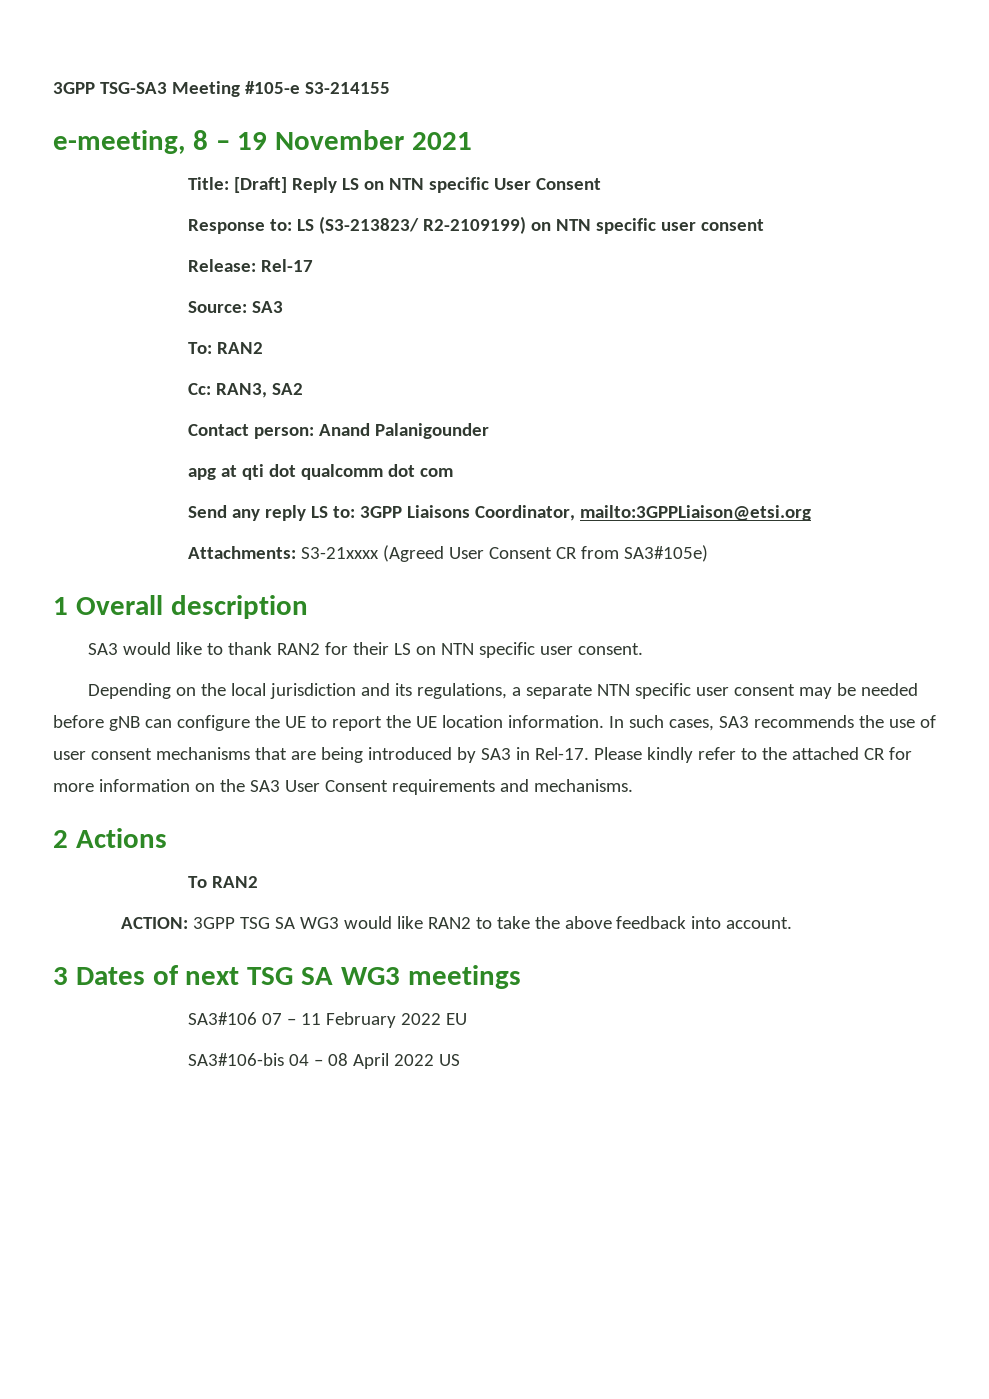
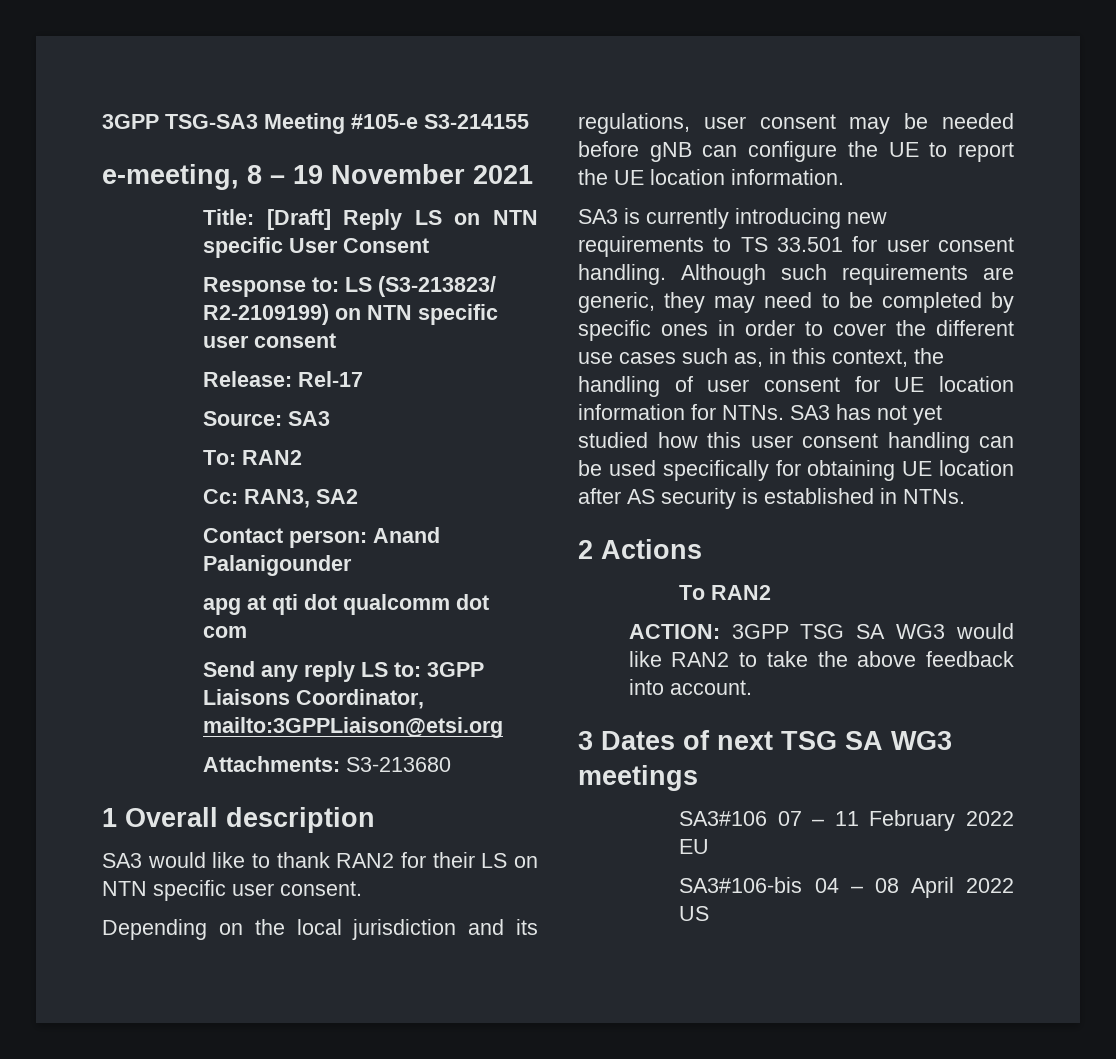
- Attachments: S3-21xxxx (Agreed User Consent CR from SA3#105e)
+ Attachments: S3-213680
- Depending on the local jurisdiction and its regulations, a separate NTN specific user consent may be needed before gNB can configure the UE to report the UE location information. In such cases, SA3 recommends the use of user consent mechanisms that are being introduced by SA3 in Rel-17. Please kindly refer to the attached CR for more information on the SA3 User Consent requirements and mechanisms.
+ Depending on the local jurisdiction and its regulations, user consent may be needed before gNB can configure the UE to report the UE location information.
+ SA3 is currently introducing new requirements to TS 33.501 for user consent handling. Although such requirements are generic, they may need to be completed by specific ones in order to cover the different use cases such as, in this context, the handling of user consent for UE location information for NTNs. SA3 has not yet studied how this user consent handling can be used specifically for obtaining UE location after AS security is established in NTNs.

